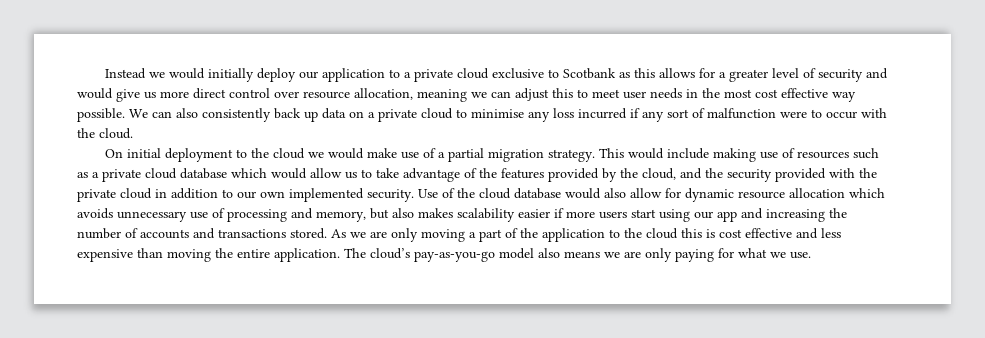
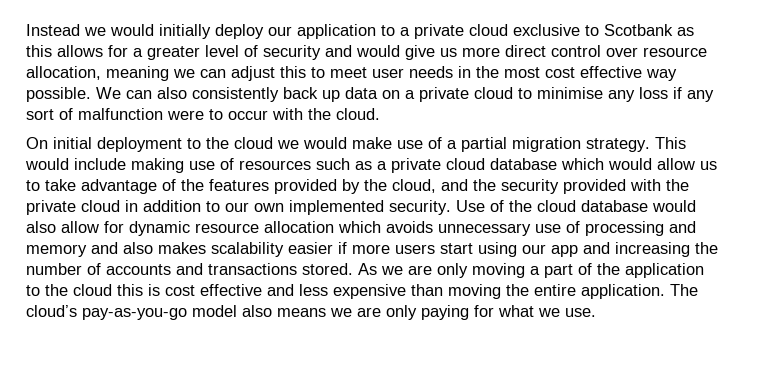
- We can also consistently back up data on a private cloud to minimise any loss incurred if any sort of malfunction were to occur with the cloud.
+ We can also consistently back up data on a private cloud to minimise any loss if any sort of malfunction were to occur with the cloud.
- Use of the cloud database would also allow for dynamic resource allocation which avoids unnecessary use of processing and memory, but also makes scalability easier if more users start using our app and increasing the number of accounts and transactions stored.
+ Use of the cloud database would also allow for dynamic resource allocation which avoids unnecessary use of processing and memory and also makes scalability easier if more users start using our app and increasing the number of accounts and transactions stored.

